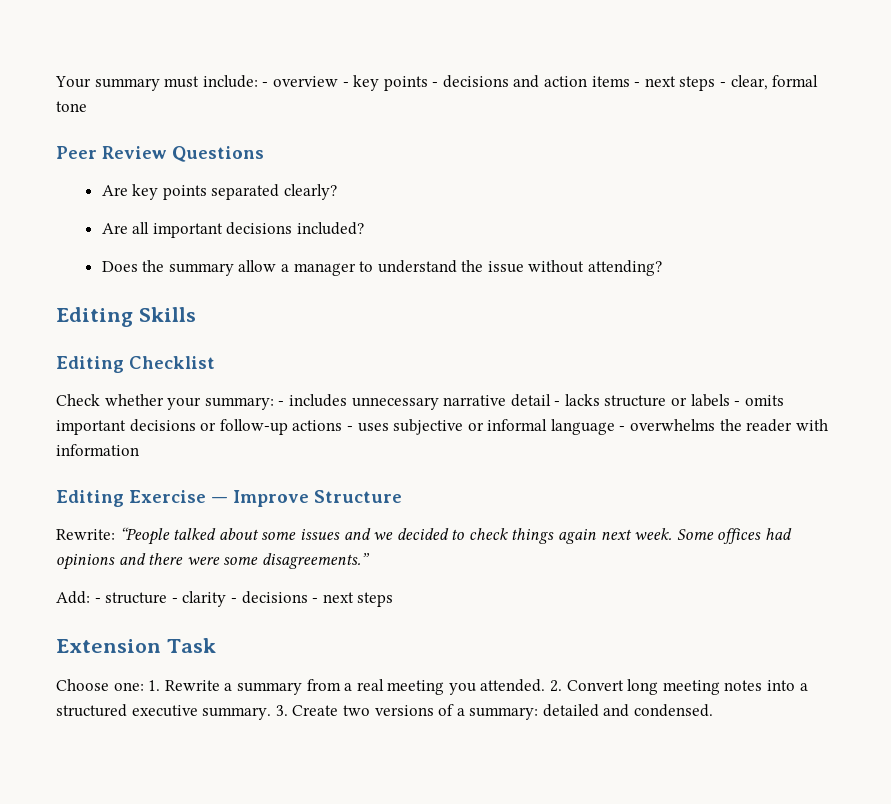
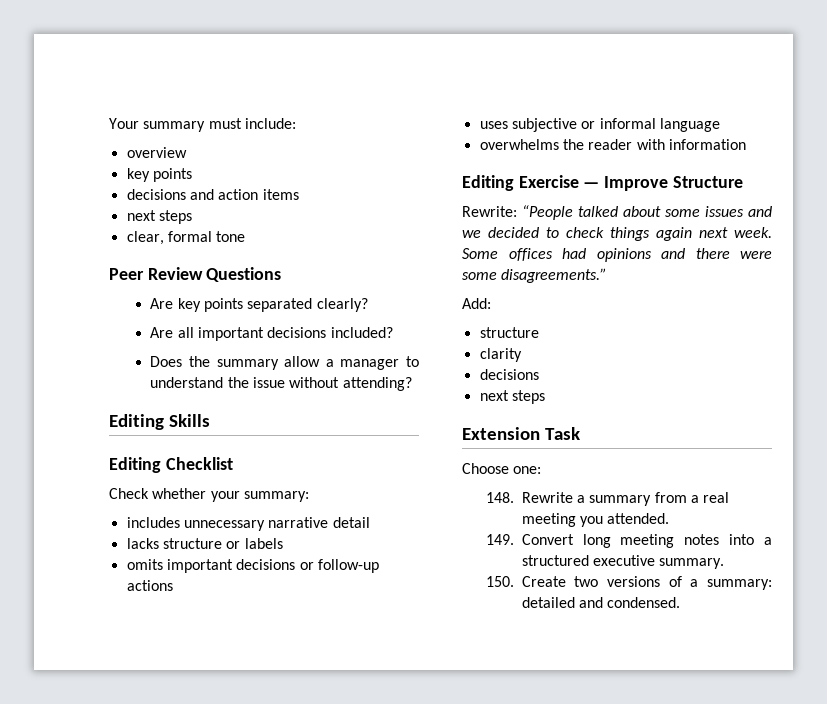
- Your summary must include: - overview - key points - decisions and action items - next steps - clear, formal tone
+ Your summary must include:
+ overview
+ key points
+ decisions and action items
+ next steps
+ clear, formal tone
- Check whether your summary: - includes unnecessary narrative detail - lacks structure or labels - omits important decisions or follow-up actions - uses subjective or informal language - overwhelms the reader with information
+ Check whether your summary:
+ includes unnecessary narrative detail
+ lacks structure or labels
+ omits important decisions or follow-up actions
+ uses subjective or informal language
+ overwhelms the reader with information
- Add: - structure - clarity - decisions - next steps
+ Add:
+ structure
+ clarity
+ decisions
+ next steps
- Choose one: 1. Rewrite a summary from a real meeting you attended. 2. Convert long meeting notes into a structured executive summary. 3. Create two versions of a summary: detailed and condensed.
+ Choose one:
+ 148. Rewrite a summary from a real meeting you attended.
+ 149. Convert long meeting notes into a structured executive summary.
+ 150. Create two versions of a summary: detailed and condensed.

